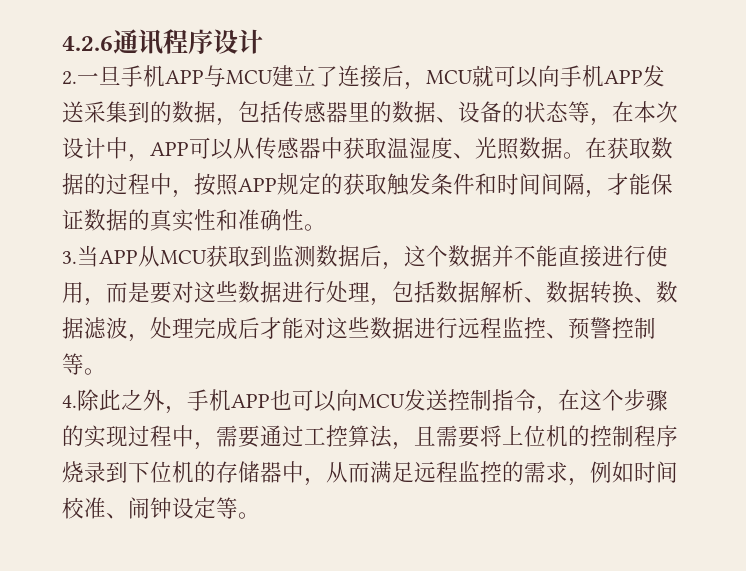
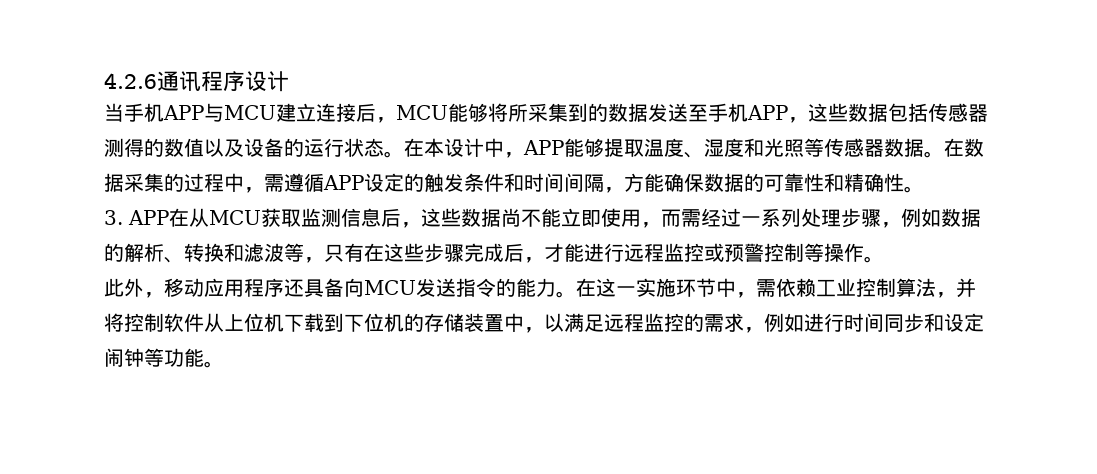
- 2.一旦手机APP与MCU建立了连接后，MCU就可以向手机APP发送采集到的数据，包括传感器里的数据、设备的状态等，在本次设计中，APP可以从传感器中获取温湿度、光照数据。在获取数据的过程中，按照APP规定的获取触发条件和时间间隔，才能保证数据的真实性和准确性。
+ 当手机APP与MCU建立连接后，MCU能够将所采集到的数据发送至手机APP，这些数据包括传感器测得的数值以及设备的运行状态。在本设计中，APP能够提取温度、湿度和光照等传感器数据。在数据采集的过程中，需遵循APP设定的触发条件和时间间隔，方能确保数据的可靠性和精确性。
- 3.当APP从MCU获取到监测数据后，这个数据并不能直接进行使用，而是要对这些数据进行处理，包括数据解析、数据转换、数据滤波，处理完成后才能对这些数据进行远程监控、预警控制等。
- 4.除此之外，手机APP也可以向MCU发送控制指令，在这个步骤的实现过程中，需要通过工控算法，且需要将上位机的控制程序烧录到下位机的存储器中，从而满足远程监控的需求，例如时间校准、闹钟设定等。
+ 3. APP在从MCU获取监测信息后，这些数据尚不能立即使用，而需经过一系列处理步骤，例如数据的解析、转换和滤波等，只有在这些步骤完成后，才能进行远程监控或预警控制等操作。
+ 此外，移动应用程序还具备向MCU发送指令的能力。在这一实施环节中，需依赖工业控制算法，并将控制软件从上位机下载到下位机的存储装置中，以满足远程监控的需求，例如进行时间同步和设定闹钟等功能。

